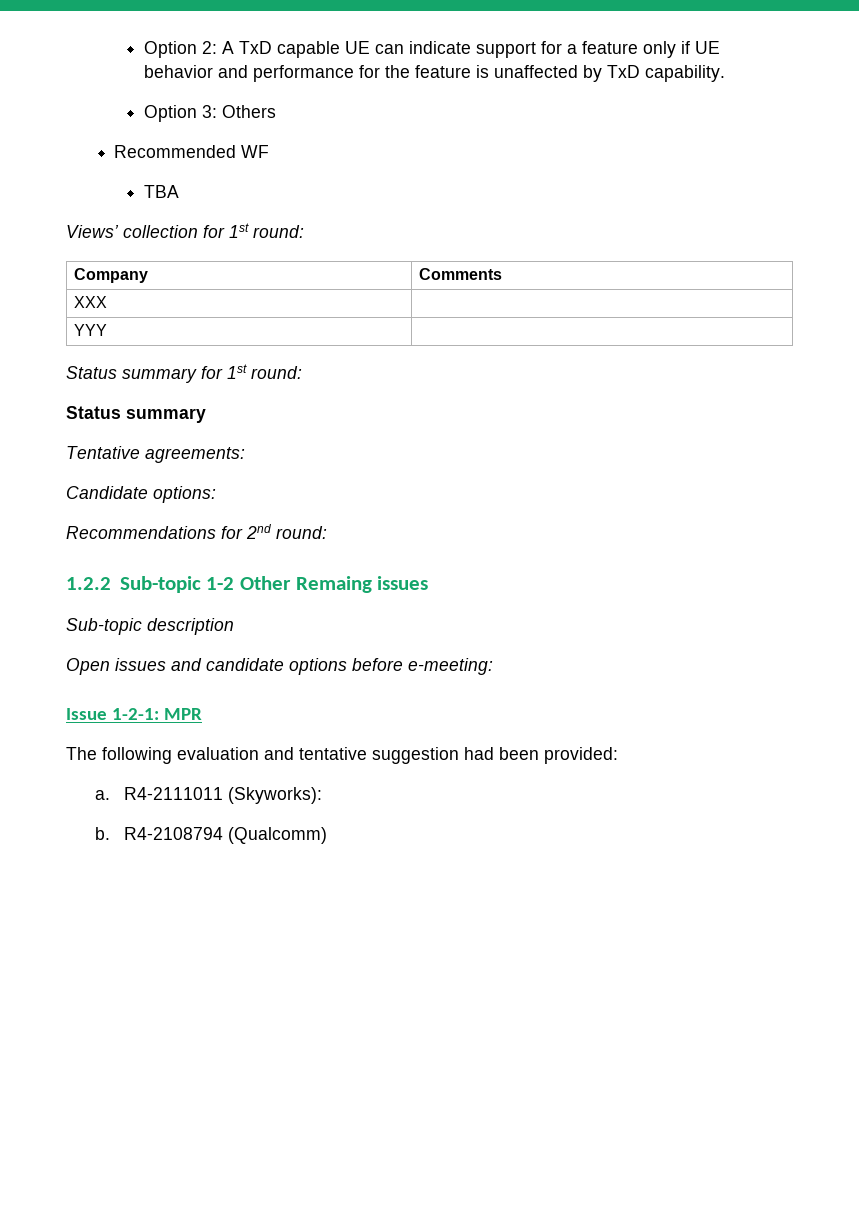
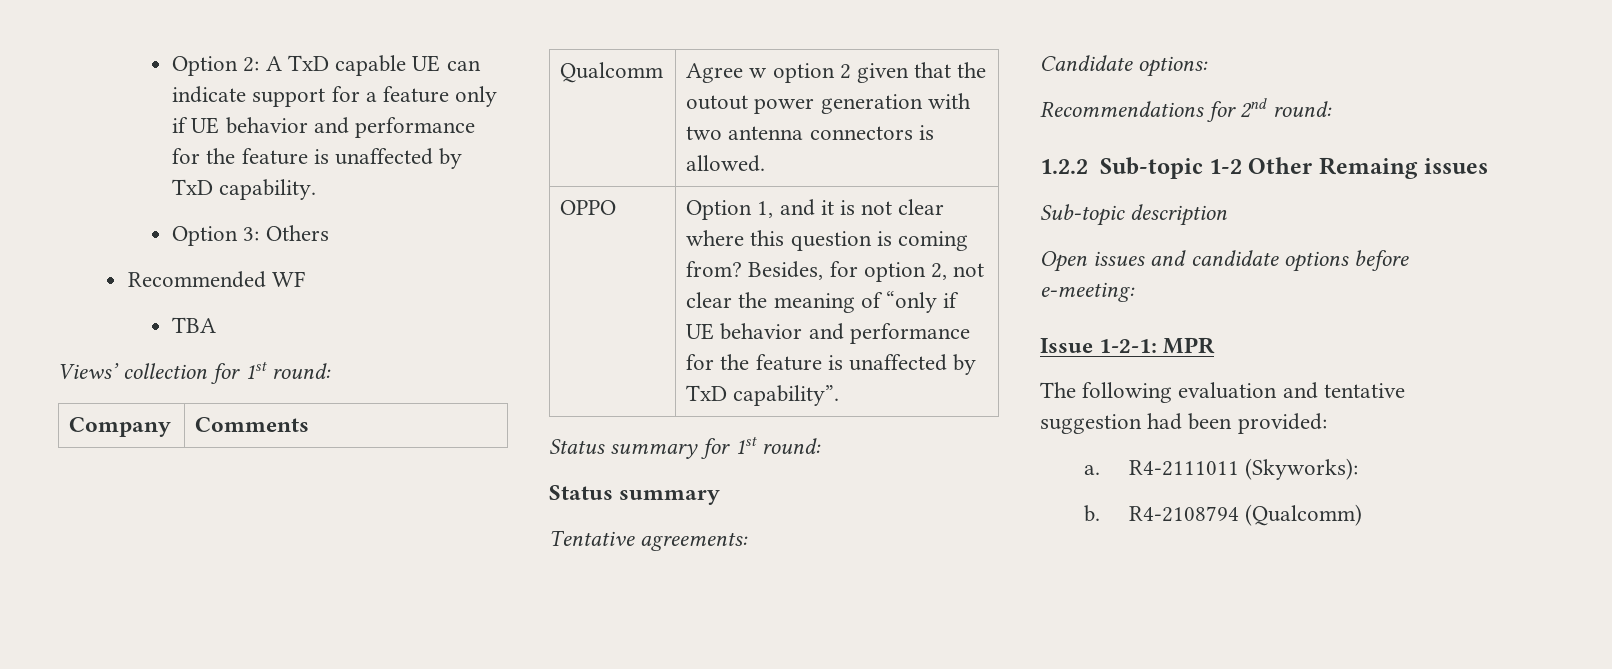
- XXX |
- YYY |
+ Qualcomm | Agree w option 2 given that the outout power generation with two antenna connectors is allowed.
+ OPPO | Option 1, and it is not clear where this question is coming from? Besides, for option 2, not clear the meaning of “only if UE behavior and performance for the feature is unaffected by TxD capability”.

